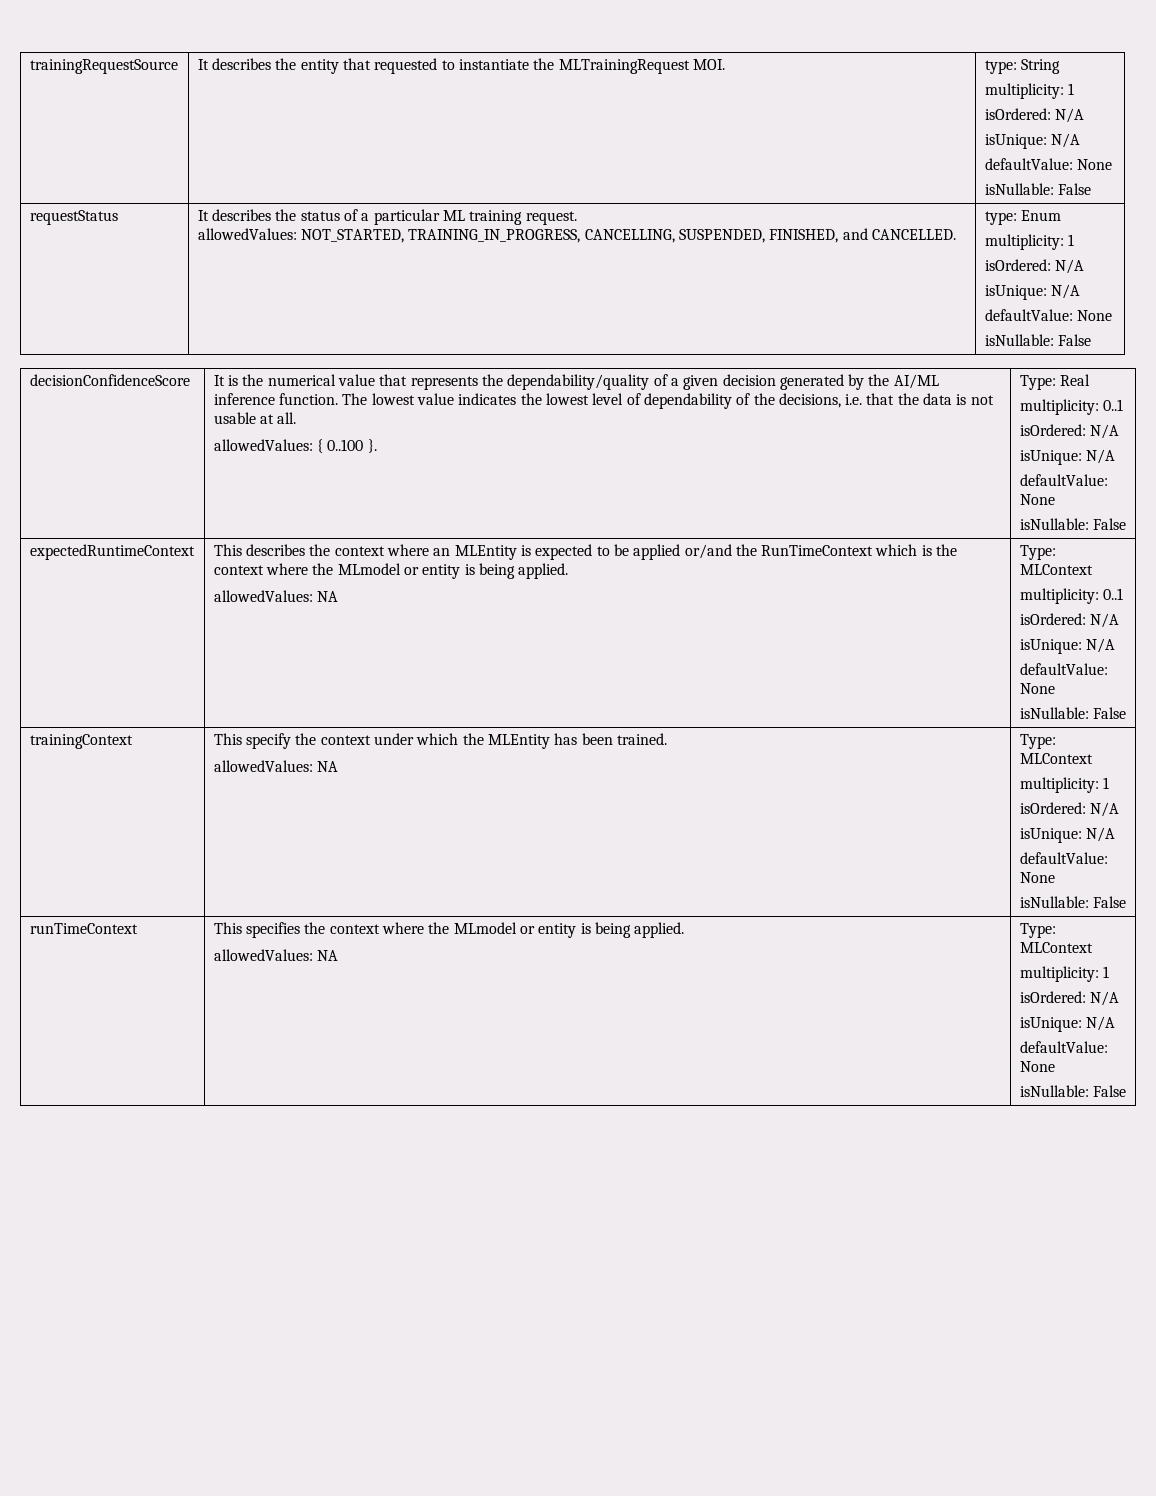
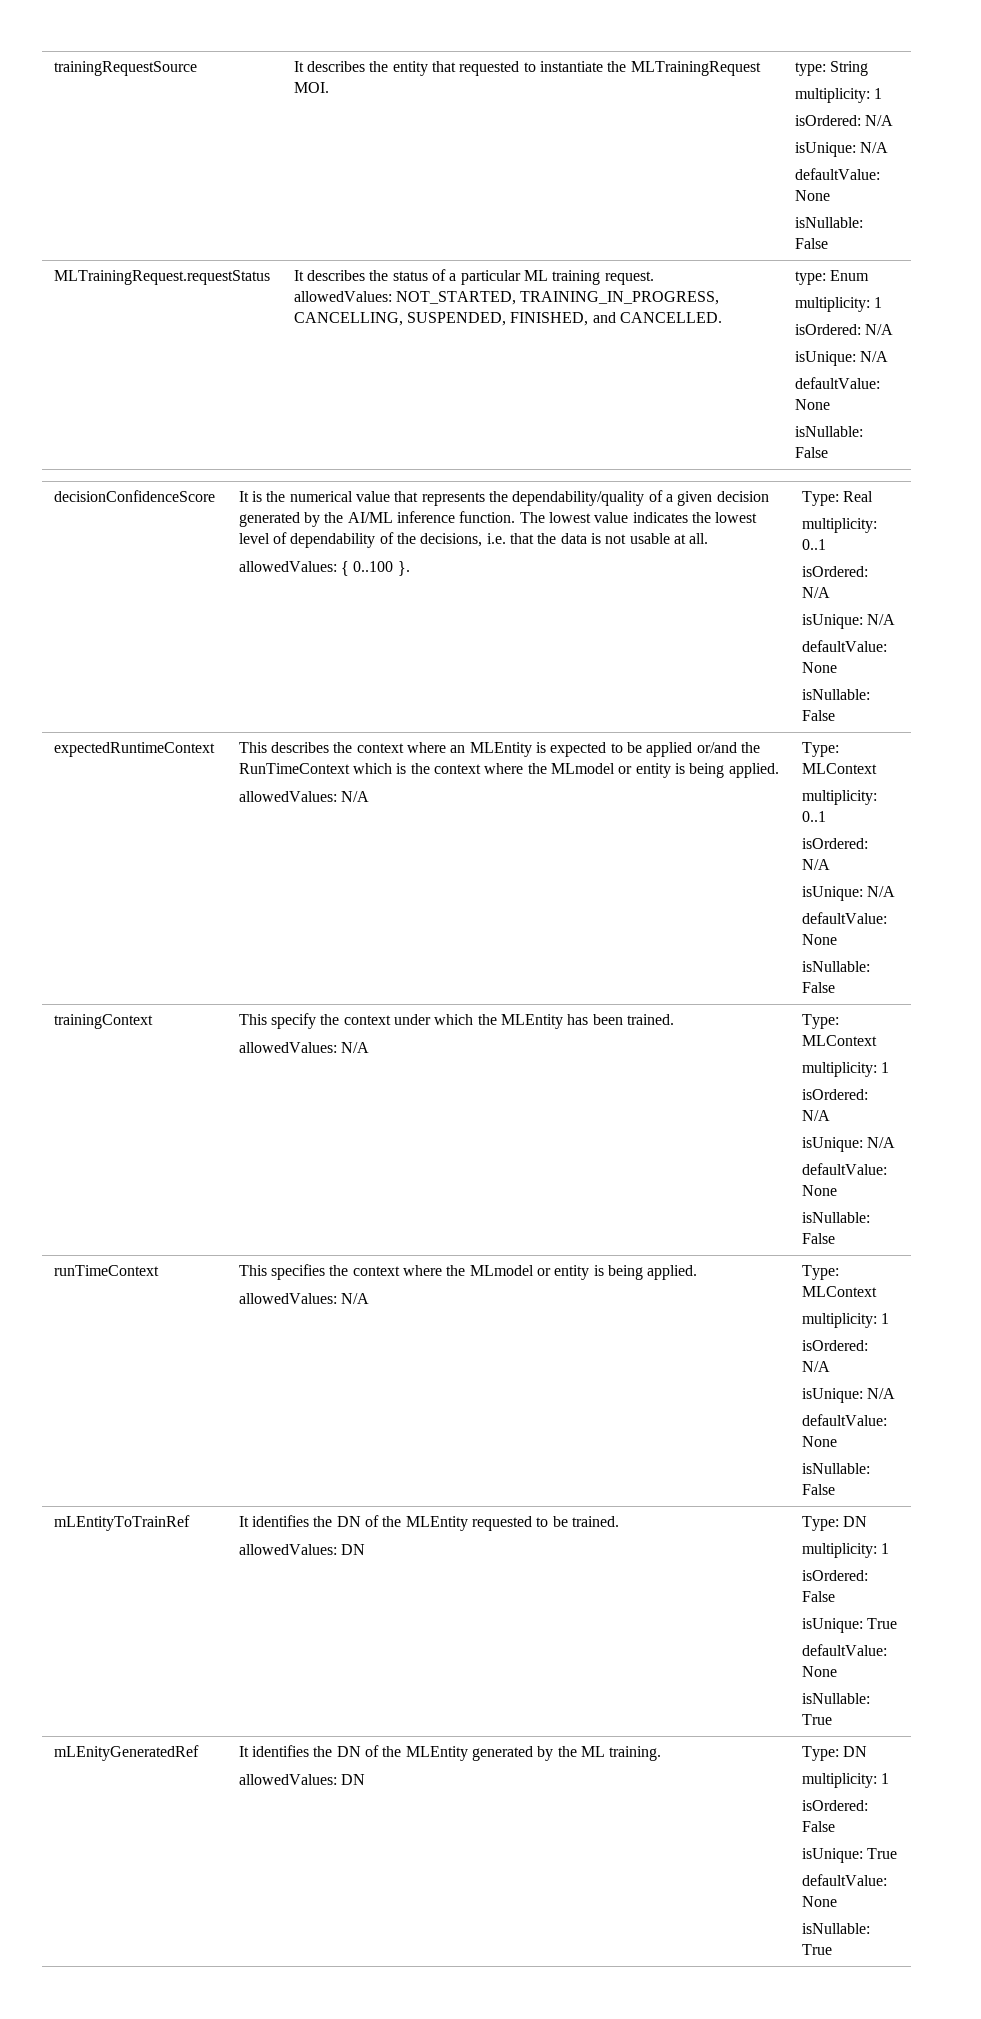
- requestStatus | It describes the status of a particular ML training request.
+ MLTrainingRequest.requestStatus | It describes the status of a particular ML training request.
  This describes the context where an MLEntity is expected to be applied or/and the RunTimeContext which is the context where the MLmodel or entity is being applied.
- allowedValues: NA
+ allowedValues: N/A
  trainingContext | This specify the context under which the MLEntity has been trained.
- allowedValues: NA | Type: MLContext
+ allowedValues: N/A | Type: MLContext
  runTimeContext | This specifies the context where the MLmodel or entity is being applied.
- allowedValues: NA | Type: MLContext
+ allowedValues: N/A | Type: MLContext
+ mLEntityToTrainRef | It identifies the DN of the MLEntity requested to be trained.
+ allowedValues: DN | Type: DN
+ multiplicity: 1
+ isOrdered: False
+ isUnique: True
+ defaultValue: None
+ isNullable: True
+ mLEnityGeneratedRef | It identifies the DN of the MLEntity generated by the ML training.
+ allowedValues: DN | Type: DN
+ multiplicity: 1
+ isOrdered: False
+ isUnique: True
+ defaultValue: None
+ isNullable: True

